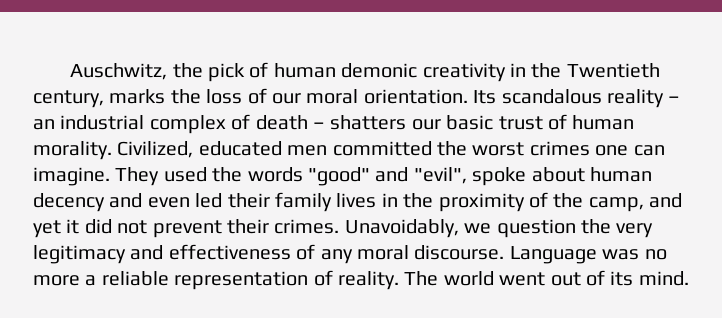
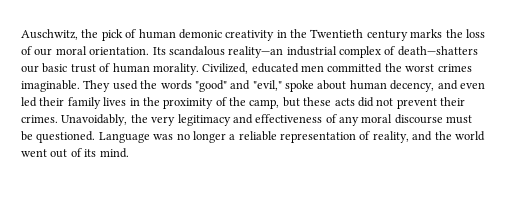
- Auschwitz, the pick of human demonic creativity in the Twentieth century, marks the loss of our moral orientation.
+ Auschwitz, the pick of human demonic creativity in the Twentieth century marks the loss of our moral orientation.
- Its scandalous reality – an industrial complex of death – shatters our basic trust of human morality.
+ Its scandalous reality—an industrial complex of death—shatters our basic trust of human morality.
- Civilized, educated men committed the worst crimes one can imagine.
+ Civilized, educated men committed the worst crimes imaginable.
- They used the words "good" and "evil", spoke about human decency and even led their family lives in the proximity of the camp, and yet it did not prevent their crimes.
+ They used the words "good" and "evil," spoke about human decency, and even led their family lives in the proximity of the camp, but these acts did not prevent their crimes.
- Unavoidably, we question the very legitimacy and effectiveness of any moral discourse.
+ Unavoidably, the very legitimacy and effectiveness of any moral discourse must be questioned.
- Language was no more a reliable representation of reality. The world went out of its mind.
+ Language was no longer a reliable representation of reality, and the world went out of its mind.

